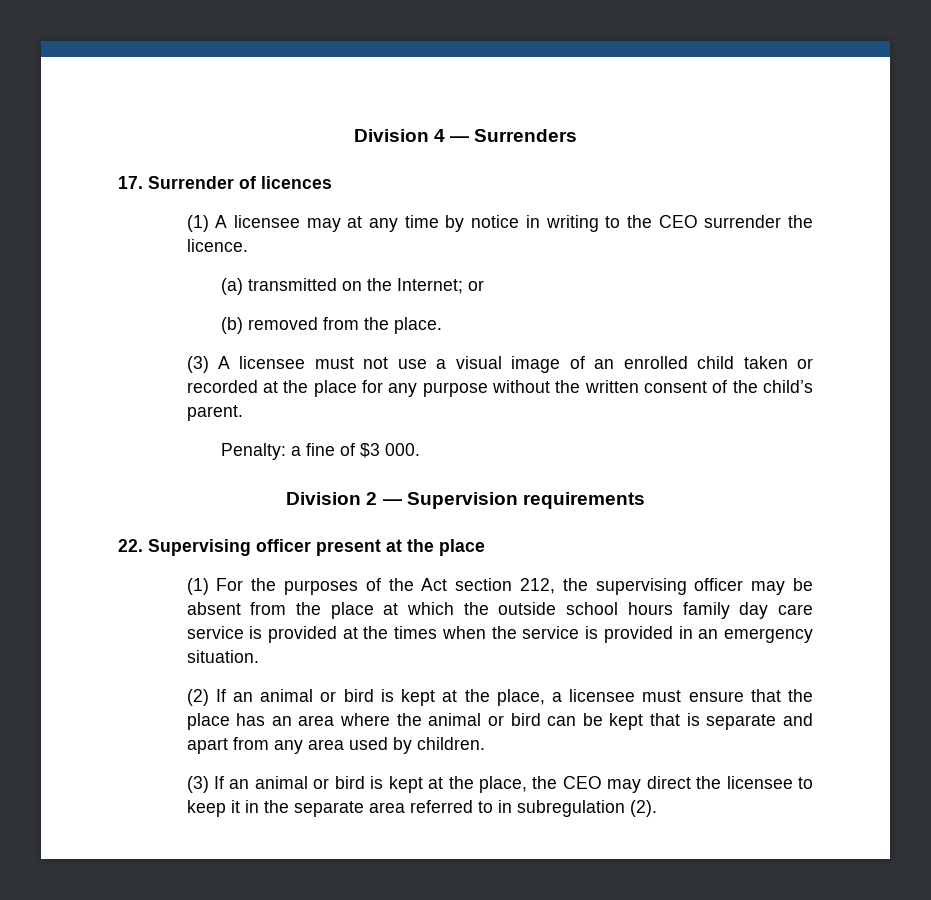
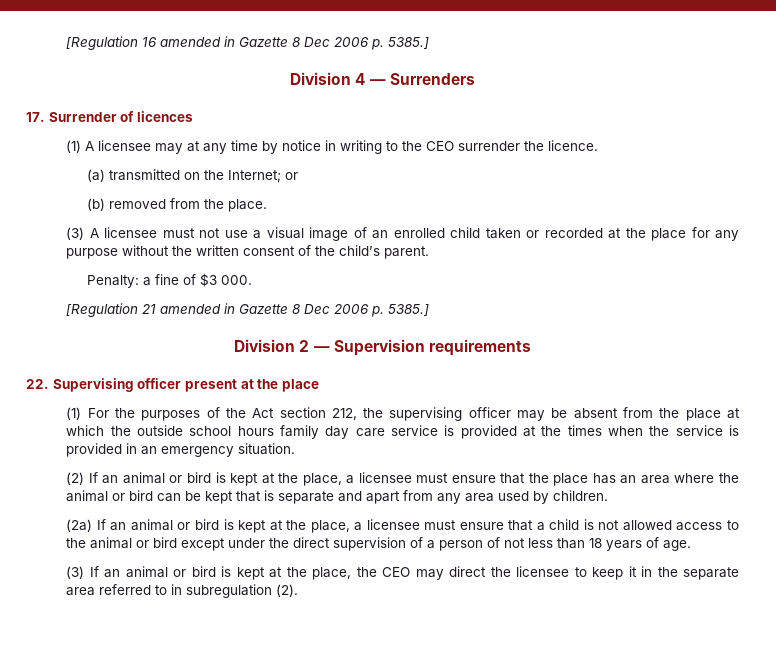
+ [Regulation 16 amended in Gazette 8 Dec 2006 p. 5385.]
+ [Regulation 21 amended in Gazette 8 Dec 2006 p. 5385.]
+ (2a) If an animal or bird is kept at the place, a licensee must ensure that a child is not allowed access to the animal or bird except under the direct supervision of a person of not less than 18 years of age.

